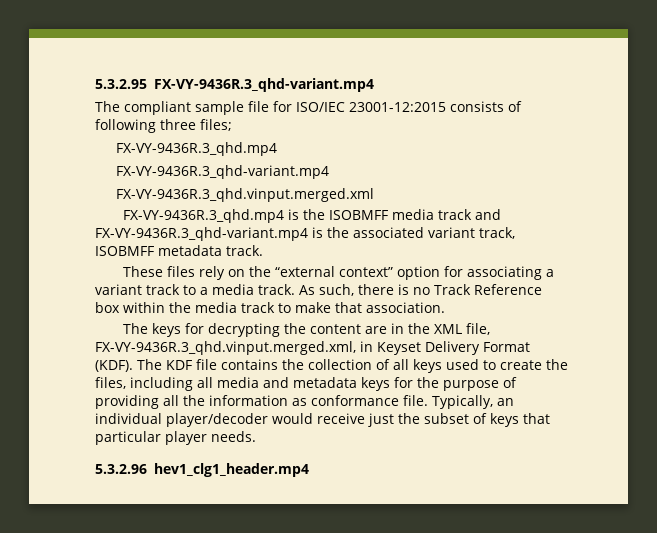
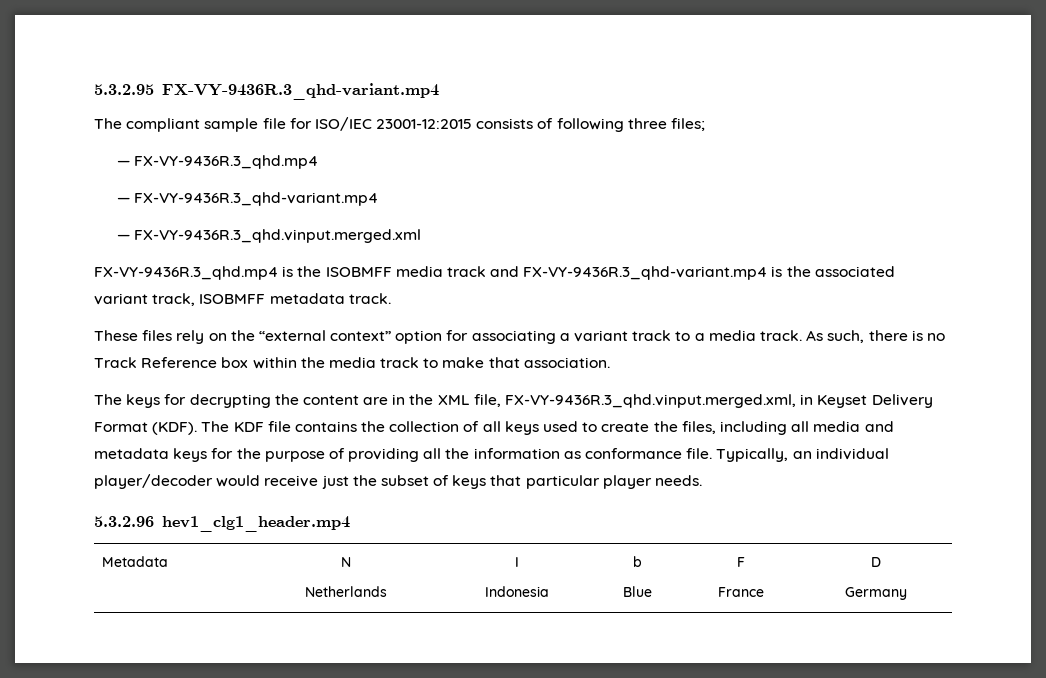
  The compliant sample file for ISO/IEC 23001-12:2015 consists of following three files;
- FX-VY-9436R.3_qhd.mp4
- FX-VY-9436R.3_qhd-variant.mp4
- FX-VY-9436R.3_qhd.vinput.merged.xml
+ — FX-VY-9436R.3_qhd.mp4
+ — FX-VY-9436R.3_qhd-variant.mp4
+ — FX-VY-9436R.3_qhd.vinput.merged.xml
+ Metadata | N
+ Netherlands | I
+ Indonesia | b
+ Blue | F
+ France | D
+ Germany

